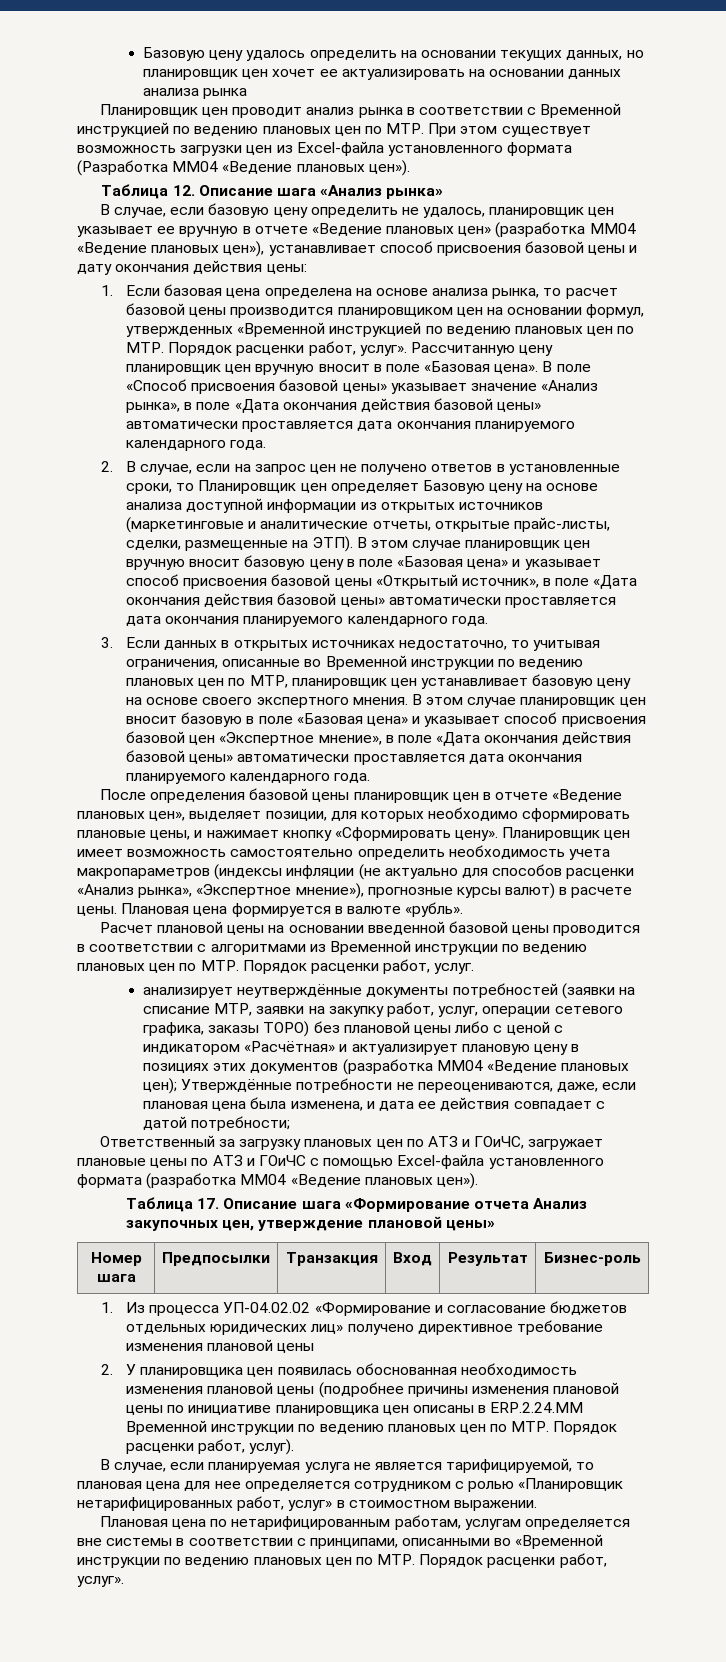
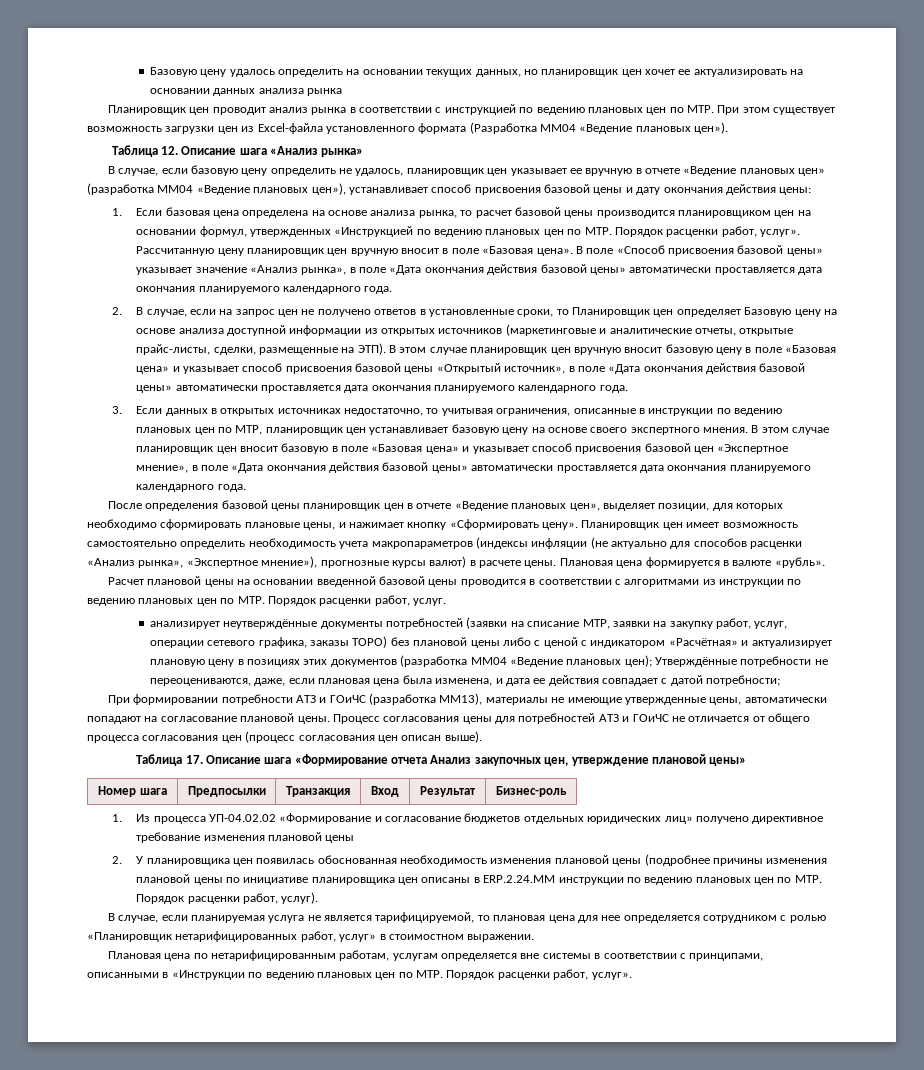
- Планировщик цен проводит анализ рынка в соответствии с Временной инструкцией по ведению плановых цен по МТР. При этом существует возможность загрузки цен из Excel-файла установленного формата (Разработка MM04 «Ведение плановых цен»).
+ Планировщик цен проводит анализ рынка в соответствии с инструкцией по ведению плановых цен по МТР. При этом существует возможность загрузки цен из Excel-файла установленного формата (Разработка MM04 «Ведение плановых цен»).
- 1. Если базовая цена определена на основе анализа рынка, то расчет базовой цены производится планировщиком цен на основании формул, утвержденных «Временной инструкцией по ведению плановых цен по МТР. Порядок расценки работ, услуг».
+ 1. Если базовая цена определена на основе анализа рынка, то расчет базовой цены производится планировщиком цен на основании формул, утвержденных «Инструкцией по ведению плановых цен по МТР. Порядок расценки работ, услуг».
- 3. Если данных в открытых источниках недостаточно, то учитывая ограничения, описанные во Временной инструкции по ведению плановых цен по МТР, планировщик цен устанавливает базовую цену на основе своего экспертного мнения.
+ 3. Если данных в открытых источниках недостаточно, то учитывая ограничения, описанные в инструкции по ведению плановых цен по МТР, планировщик цен устанавливает базовую цену на основе своего экспертного мнения.
- Расчет плановой цены на основании введенной базовой цены проводится в соответствии с алгоритмами из Временной инструкции по ведению плановых цен по МТР. Порядок расценки работ, услуг.
+ Расчет плановой цены на основании введенной базовой цены проводится в соответствии с алгоритмами из инструкции по ведению плановых цен по МТР. Порядок расценки работ, услуг.
- Ответственный за загрузку плановых цен по АТЗ и ГОиЧС, загружает плановые цены по АТЗ и ГОиЧС с помощью Excel-файла установленного формата (разработка MM04 «Ведение плановых цен»).
+ При формировании потребности ATЗ и ГОиЧС (разработка MM13), материалы не имеющие утвержденные цены, автоматически попадают на согласование плановой цены. Процесс согласования цены для потребностей АТЗ и ГОиЧС не отличается от общего процесса согласования цен (процесс согласования цен описан выше).
- 2. У планировщика цен появилась обоснованная необходимость изменения плановой цены (подробнее причины изменения плановой цены по инициативе планировщика цен описаны в ERP.2.24.MM Временной инструкции по ведению плановых цен по МТР. Порядок расценки работ, услуг).
+ 2. У планировщика цен появилась обоснованная необходимость изменения плановой цены (подробнее причины изменения плановой цены по инициативе планировщика цен описаны в ERP.2.24.MM инструкции по ведению плановых цен по МТР. Порядок расценки работ, услуг).
- Плановая цена по нетарифицированным работам, услугам определяется вне системы в соответствии с принципами, описанными во «Временной инструкции по ведению плановых цен по МТР. Порядок расценки работ, услуг».
+ Плановая цена по нетарифицированным работам, услугам определяется вне системы в соответствии с принципами, описанными в «Инструкции по ведению плановых цен по МТР. Порядок расценки работ, услуг».

